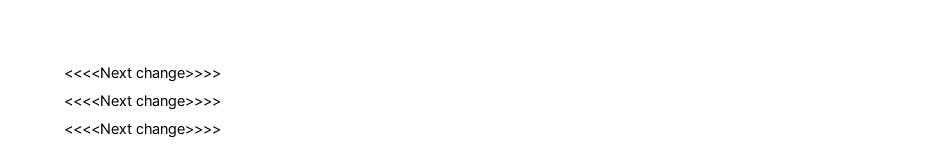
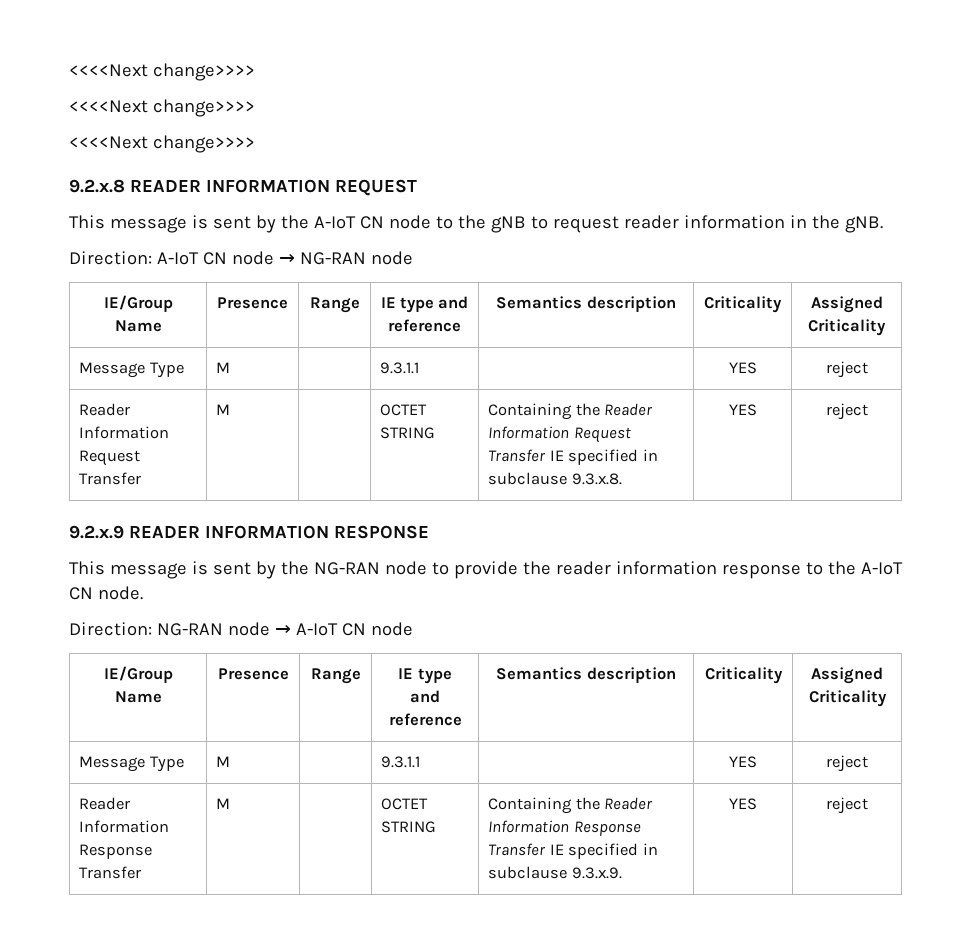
+ 9.2.x.8 READER INFORMATION REQUEST
+ This message is sent by the A-IoT CN node to the gNB to request reader information in the gNB.
+ Direction: A-IoT CN node → NG-RAN node
+ IE/Group Name | Presence | Range | IE type and reference | Semantics description | Criticality | Assigned Criticality
+ Message Type | M | | 9.3.1.1 | | YES | reject
+ Reader Information Request Transfer | M | | OCTET STRING | Containing the Reader Information Request Transfer IE specified in subclause 9.3.x.8. | YES | reject
+ 9.2.x.9 READER INFORMATION RESPONSE
+ This message is sent by the NG-RAN node to provide the reader information response to the A-IoT CN node.
+ Direction: NG-RAN node → A-IoT CN node
+ IE/Group Name | Presence | Range | IE type and reference | Semantics description | Criticality | Assigned Criticality
+ Message Type | M | | 9.3.1.1 | | YES | reject
+ Reader Information Response Transfer | M | | OCTET STRING | Containing the Reader Information Response Transfer IE specified in subclause 9.3.x.9. | YES | reject

